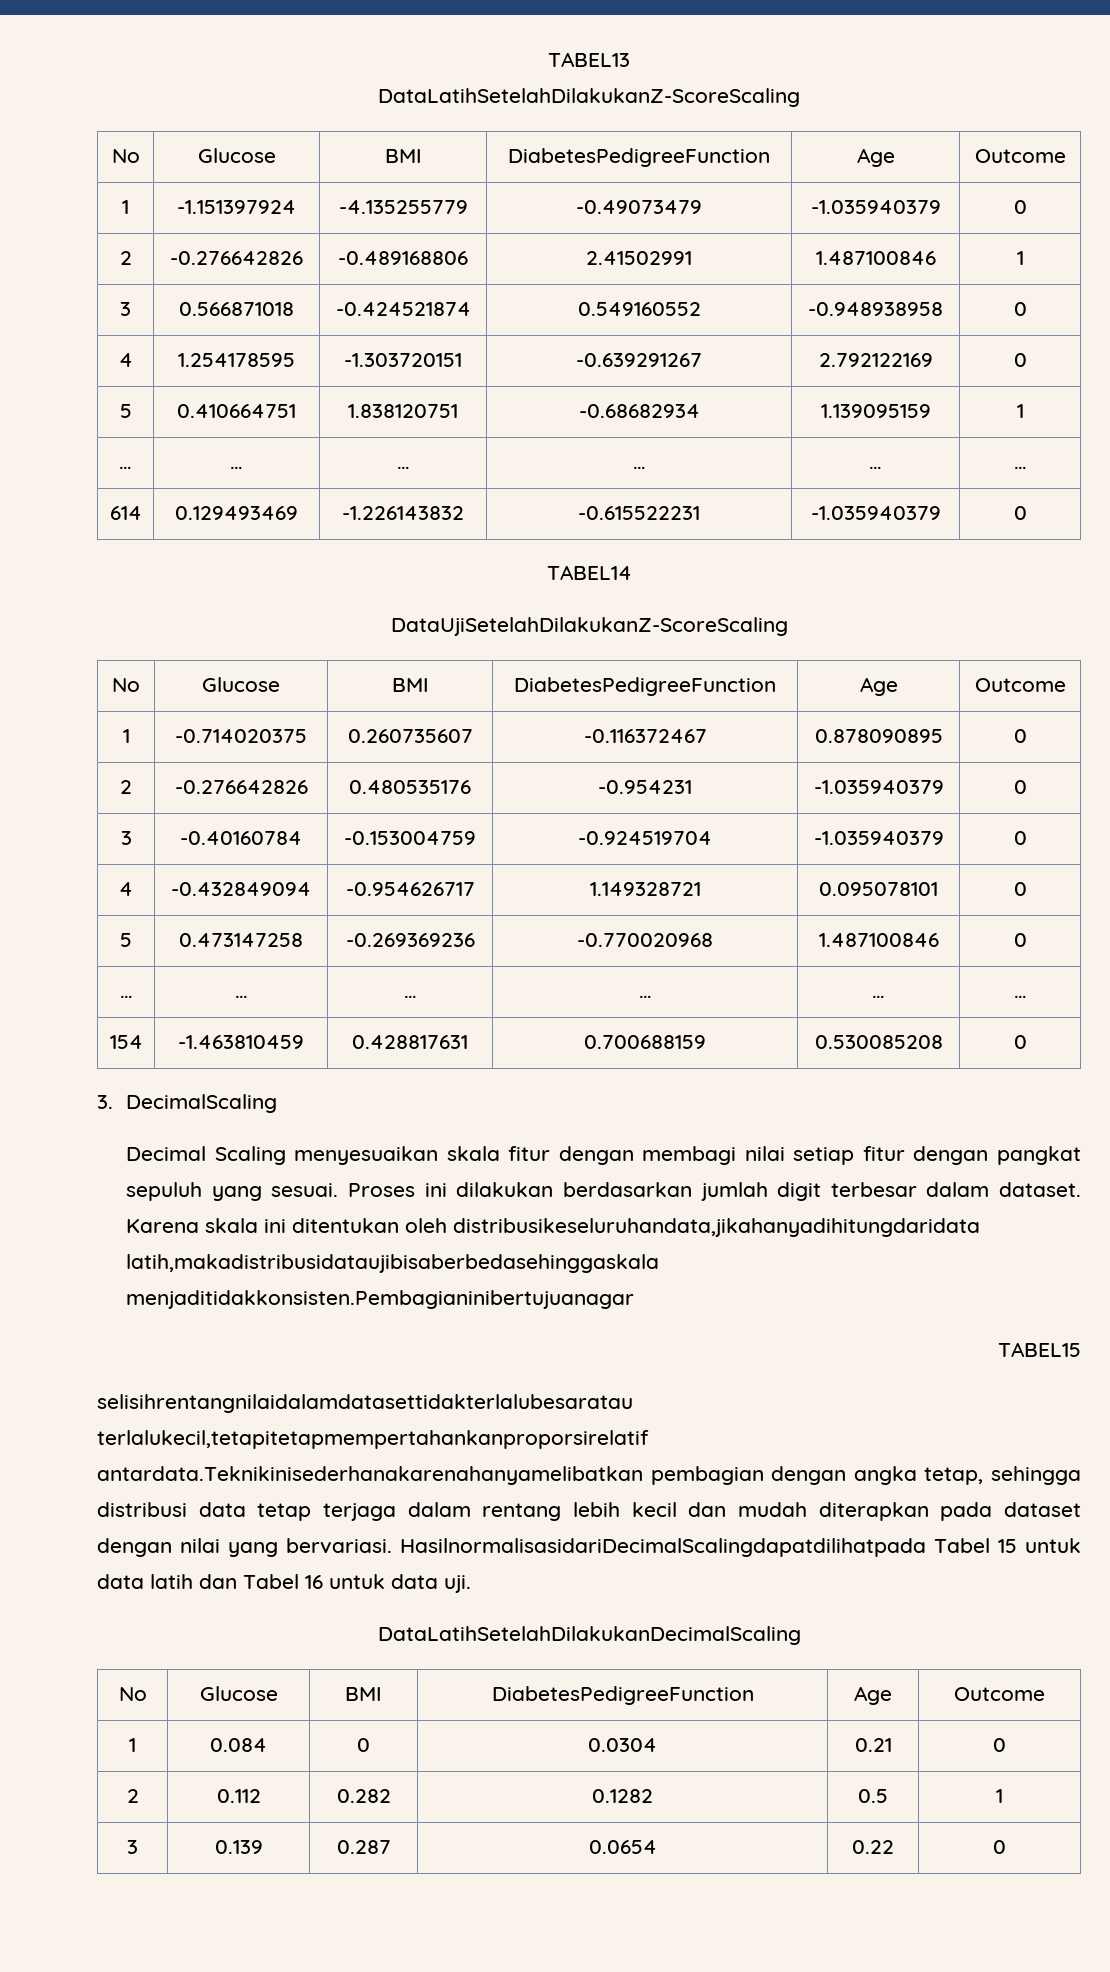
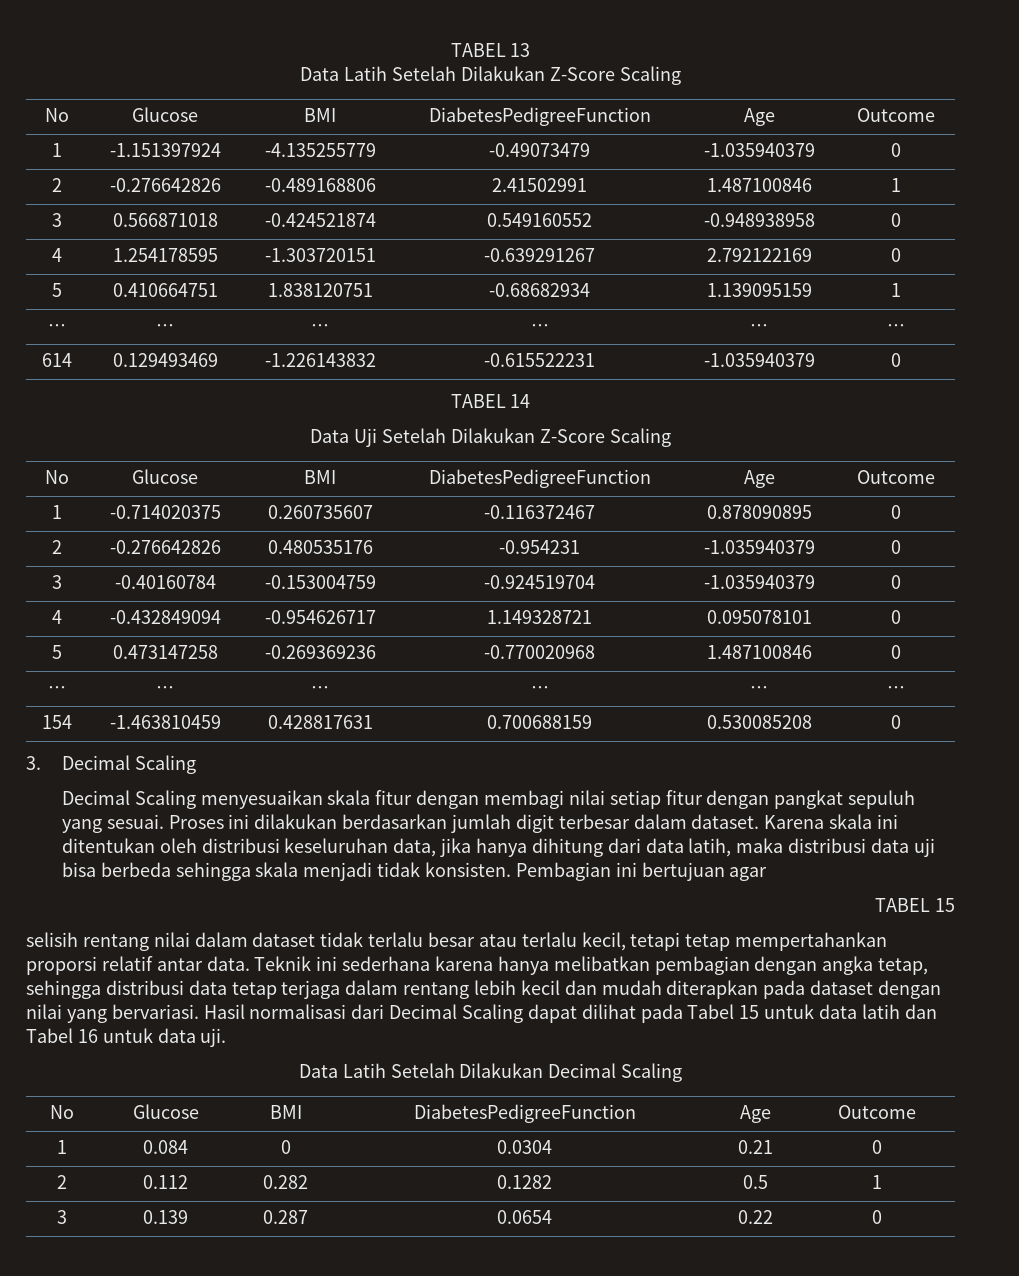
- TABEL13
- DataLatihSetelahDilakukanZ-ScoreScaling
+ TABEL 13
+ Data Latih Setelah Dilakukan Z-Score Scaling
- TABEL14
- DataUjiSetelahDilakukanZ-ScoreScaling
+ TABEL 14
+ Data Uji Setelah Dilakukan Z-Score Scaling
- 3. DecimalScaling
+ 3. Decimal Scaling
- Karena skala ini ditentukan oleh distribusikeseluruhandata,jikahanyadihitungdaridata latih,makadistribusidataujibisaberbedasehinggaskala menjaditidakkonsisten.Pembagianinibertujuanagar
- TABEL15
- selisihrentangnilaidalamdatasettidakterlalubesaratau terlalukecil,tetapitetapmempertahankanproporsirelatif antardata.Teknikinisederhanakarenahanyamelibatkan pembagian dengan angka tetap, sehingga distribusi data tetap terjaga dalam rentang lebih kecil dan mudah diterapkan pada dataset dengan nilai yang bervariasi.
+ Karena skala ini ditentukan oleh distribusi keseluruhan data, jika hanya dihitung dari data latih, maka distribusi data uji bisa berbeda sehingga skala menjadi tidak konsisten. Pembagian ini bertujuan agar
+ TABEL 15
+ selisih rentang nilai dalam dataset tidak terlalu besar atau terlalu kecil, tetapi tetap mempertahankan proporsi relatif antar data. Teknik ini sederhana karena hanya melibatkan pembagian dengan angka tetap, sehingga distribusi data tetap terjaga dalam rentang lebih kecil dan mudah diterapkan pada dataset dengan nilai yang bervariasi.
- HasilnormalisasidariDecimalScalingdapatdilihatpada Tabel 15 untuk data latih dan Tabel 16 untuk data uji.
+ Hasil normalisasi dari Decimal Scaling dapat dilihat pada Tabel 15 untuk data latih dan Tabel 16 untuk data uji.
- DataLatihSetelahDilakukanDecimalScaling
+ Data Latih Setelah Dilakukan Decimal Scaling

